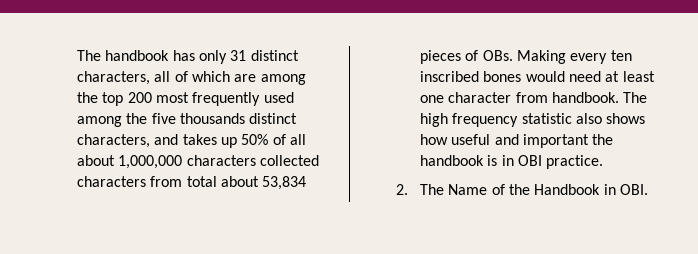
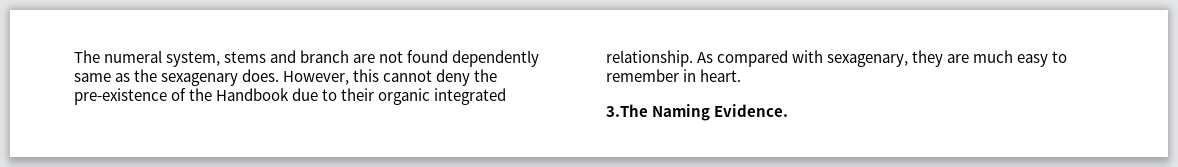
- The handbook has only 31 distinct characters, all of which are among the top 200 most frequently used among the five thousands distinct characters, and takes up 50% of all about 1,000,000 characters collected characters from total about 53,834 pieces of OBs. Making every ten inscribed bones would need at least one character from handbook. The high frequency statistic also shows how useful and important the handbook is in OBI practice.
- 2. The Name of the Handbook in OBI.
+ The numeral system, stems and branch are not found dependently same as the sexagenary does. However, this cannot deny the pre-existence of the Handbook due to their organic integrated relationship. As compared with sexagenary, they are much easy to remember in heart.
+ 3.The Naming Evidence.

